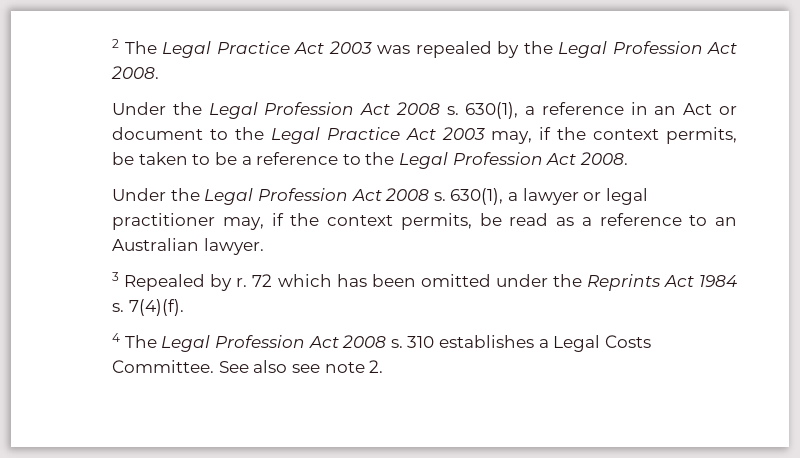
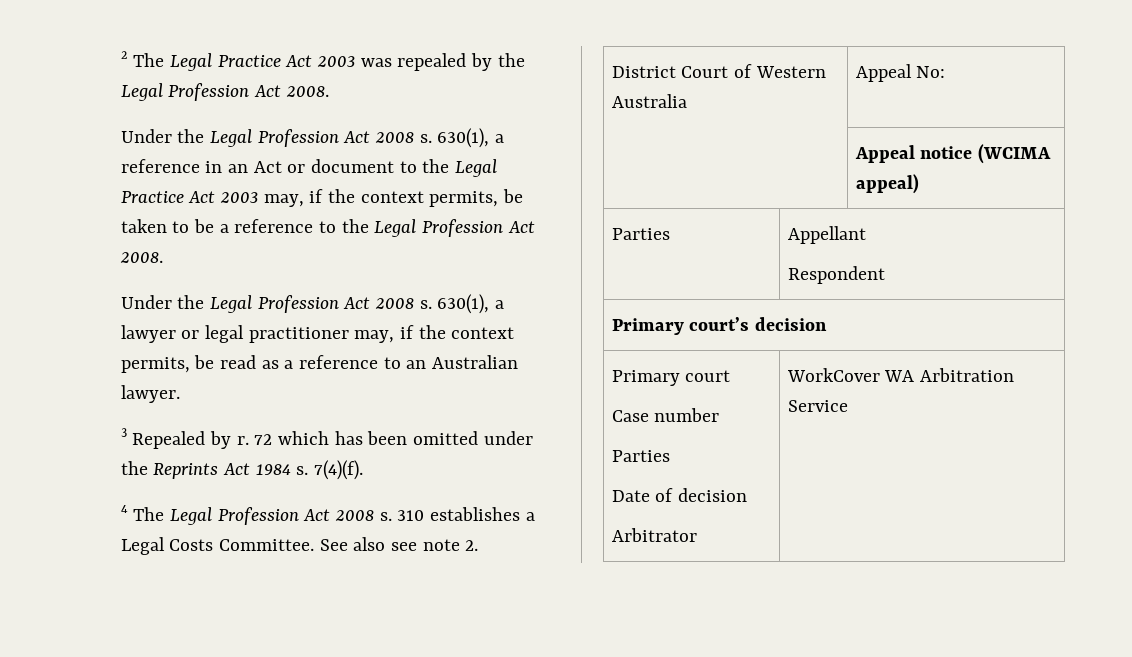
+ District Court of Western Australia | Appeal No:
+ | Appeal notice (WCIMA appeal)
+ Parties | Appellant
+ Respondent
+ Primary court’s decision
+ Primary court
+ Case number
+ Parties
+ Date of decision
+ Arbitrator | WorkCover WA Arbitration Service

